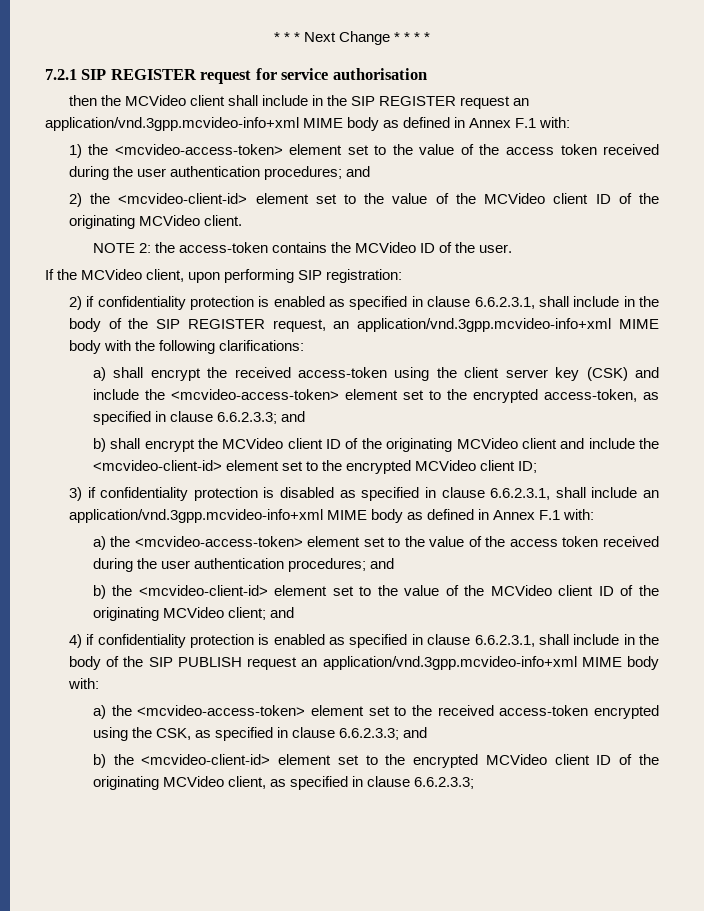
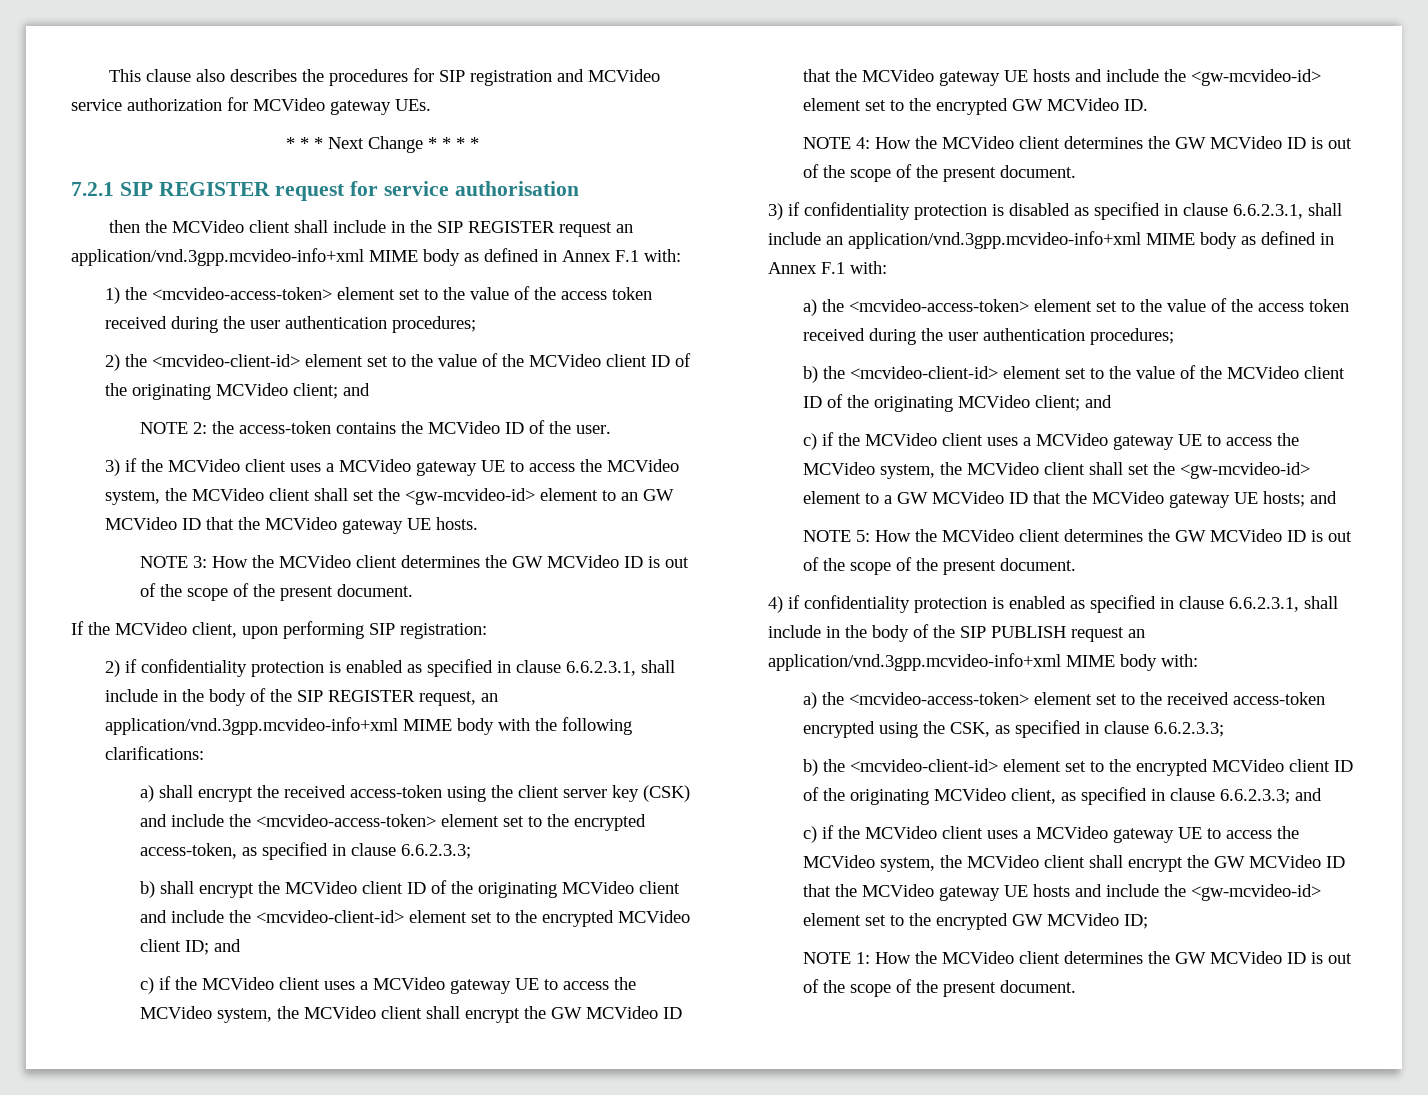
+ This clause also describes the procedures for SIP registration and MCVideo service authorization for MCVideo gateway UEs.
- 1) the <mcvideo-access-token> element set to the value of the access token received during the user authentication procedures; and
+ 1) the <mcvideo-access-token> element set to the value of the access token received during the user authentication procedures;
- 2) the <mcvideo-client-id> element set to the value of the MCVideo client ID of the originating MCVideo client.
+ 2) the <mcvideo-client-id> element set to the value of the MCVideo client ID of the originating MCVideo client; and
+ 3) if the MCVideo client uses a MCVideo gateway UE to access the MCVideo system, the MCVideo client shall set the <gw-mcvideo-id> element to an GW MCVideo ID that the MCVideo gateway UE hosts.
+ NOTE 3: How the MCVideo client determines the GW MCVideo ID is out of the scope of the present document.
- a) shall encrypt the received access-token using the client server key (CSK) and include the <mcvideo-access-token> element set to the encrypted access-token, as specified in clause 6.6.2.3.3; and
+ a) shall encrypt the received access-token using the client server key (CSK) and include the <mcvideo-access-token> element set to the encrypted access-token, as specified in clause 6.6.2.3.3;
- b) shall encrypt the MCVideo client ID of the originating MCVideo client and include the <mcvideo-client-id> element set to the encrypted MCVideo client ID;
+ b) shall encrypt the MCVideo client ID of the originating MCVideo client and include the <mcvideo-client-id> element set to the encrypted MCVideo client ID; and
+ c) if the MCVideo client uses a MCVideo gateway UE to access the MCVideo system, the MCVideo client shall encrypt the GW MCVideo ID that the MCVideo gateway UE hosts and include the <gw-mcvideo-id> element set to the encrypted GW MCVideo ID.
+ NOTE 4: How the MCVideo client determines the GW MCVideo ID is out of the scope of the present document.
- a) the <mcvideo-access-token> element set to the value of the access token received during the user authentication procedures; and
+ a) the <mcvideo-access-token> element set to the value of the access token received during the user authentication procedures;
+ c) if the MCVideo client uses a MCVideo gateway UE to access the MCVideo system, the MCVideo client shall set the <gw-mcvideo-id> element to a GW MCVideo ID that the MCVideo gateway UE hosts; and
+ NOTE 5: How the MCVideo client determines the GW MCVideo ID is out of the scope of the present document.
- a) the <mcvideo-access-token> element set to the received access-token encrypted using the CSK, as specified in clause 6.6.2.3.3; and
+ a) the <mcvideo-access-token> element set to the received access-token encrypted using the CSK, as specified in clause 6.6.2.3.3;
- b) the <mcvideo-client-id> element set to the encrypted MCVideo client ID of the originating MCVideo client, as specified in clause 6.6.2.3.3;
+ b) the <mcvideo-client-id> element set to the encrypted MCVideo client ID of the originating MCVideo client, as specified in clause 6.6.2.3.3; and
+ c) if the MCVideo client uses a MCVideo gateway UE to access the MCVideo system, the MCVideo client shall encrypt the GW MCVideo ID that the MCVideo gateway UE hosts and include the <gw-mcvideo-id> element set to the encrypted GW MCVideo ID;
+ NOTE 1: How the MCVideo client determines the GW MCVideo ID is out of the scope of the present document.

